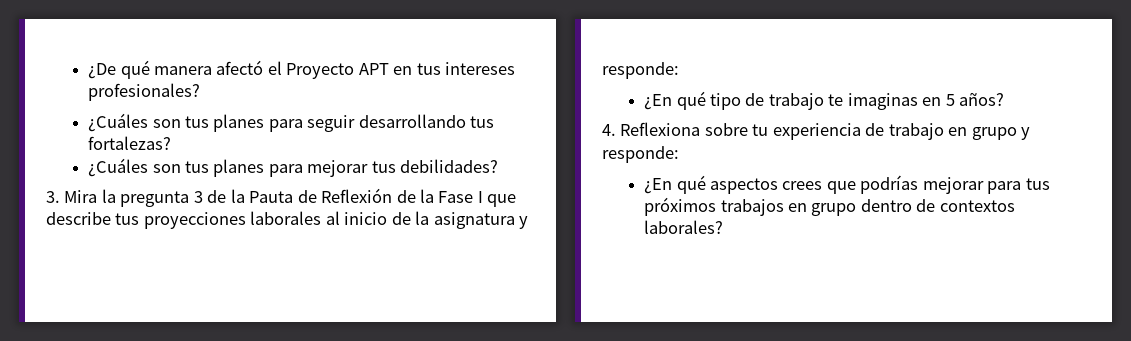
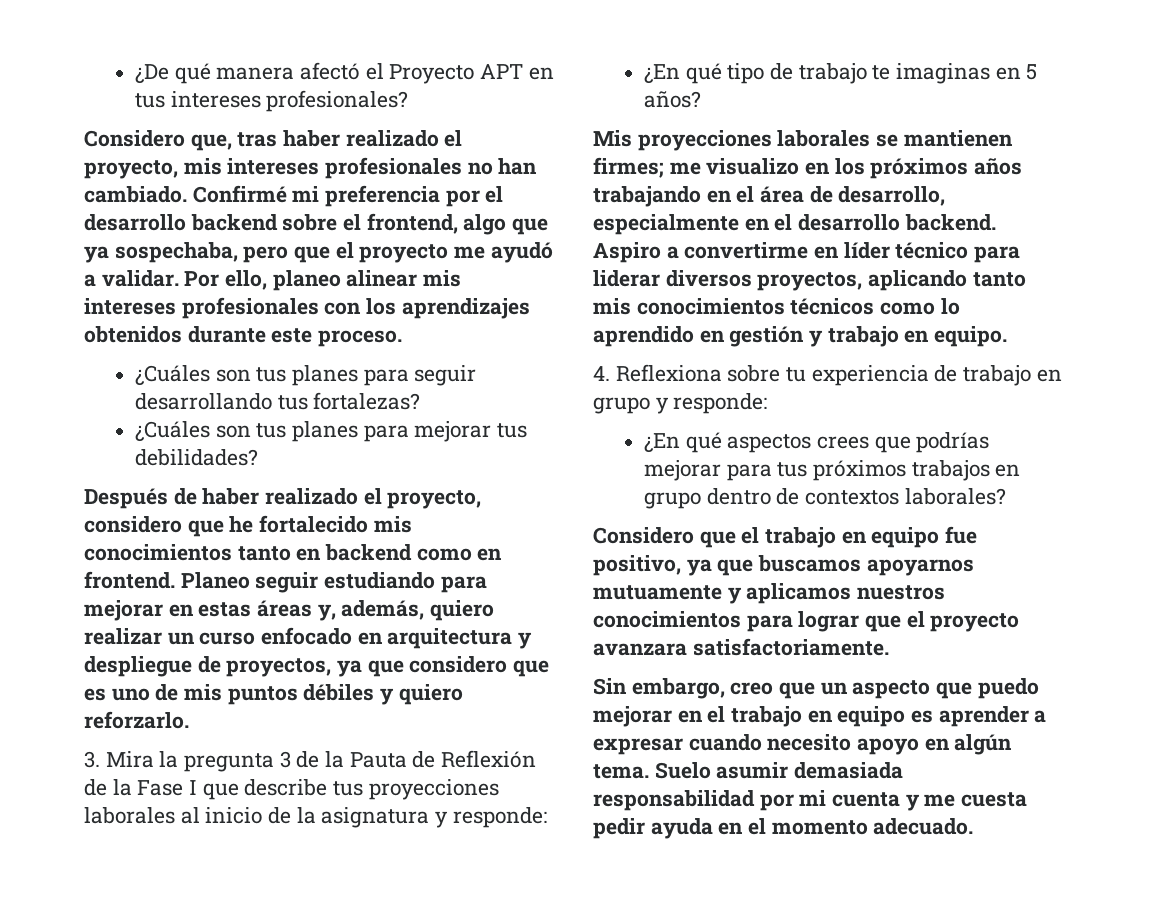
+ Considero que, tras haber realizado el proyecto, mis intereses profesionales no han cambiado. Confirmé mi preferencia por el desarrollo backend sobre el frontend, algo que ya sospechaba, pero que el proyecto me ayudó a validar. Por ello, planeo alinear mis intereses profesionales con los aprendizajes obtenidos durante este proceso.
+ Después de haber realizado el proyecto, considero que he fortalecido mis conocimientos tanto en backend como en frontend. Planeo seguir estudiando para mejorar en estas áreas y, además, quiero realizar un curso enfocado en arquitectura y despliegue de proyectos, ya que considero que es uno de mis puntos débiles y quiero reforzarlo.
+ Mis proyecciones laborales se mantienen firmes; me visualizo en los próximos años trabajando en el área de desarrollo, especialmente en el desarrollo backend. Aspiro a convertirme en líder técnico para liderar diversos proyectos, aplicando tanto mis conocimientos técnicos como lo aprendido en gestión y trabajo en equipo.
+ Considero que el trabajo en equipo fue positivo, ya que buscamos apoyarnos mutuamente y aplicamos nuestros conocimientos para lograr que el proyecto avanzara satisfactoriamente.
+ Sin embargo, creo que un aspecto que puedo mejorar en el trabajo en equipo es aprender a expresar cuando necesito apoyo en algún tema. Suelo asumir demasiada responsabilidad por mi cuenta y me cuesta pedir ayuda en el momento adecuado.

